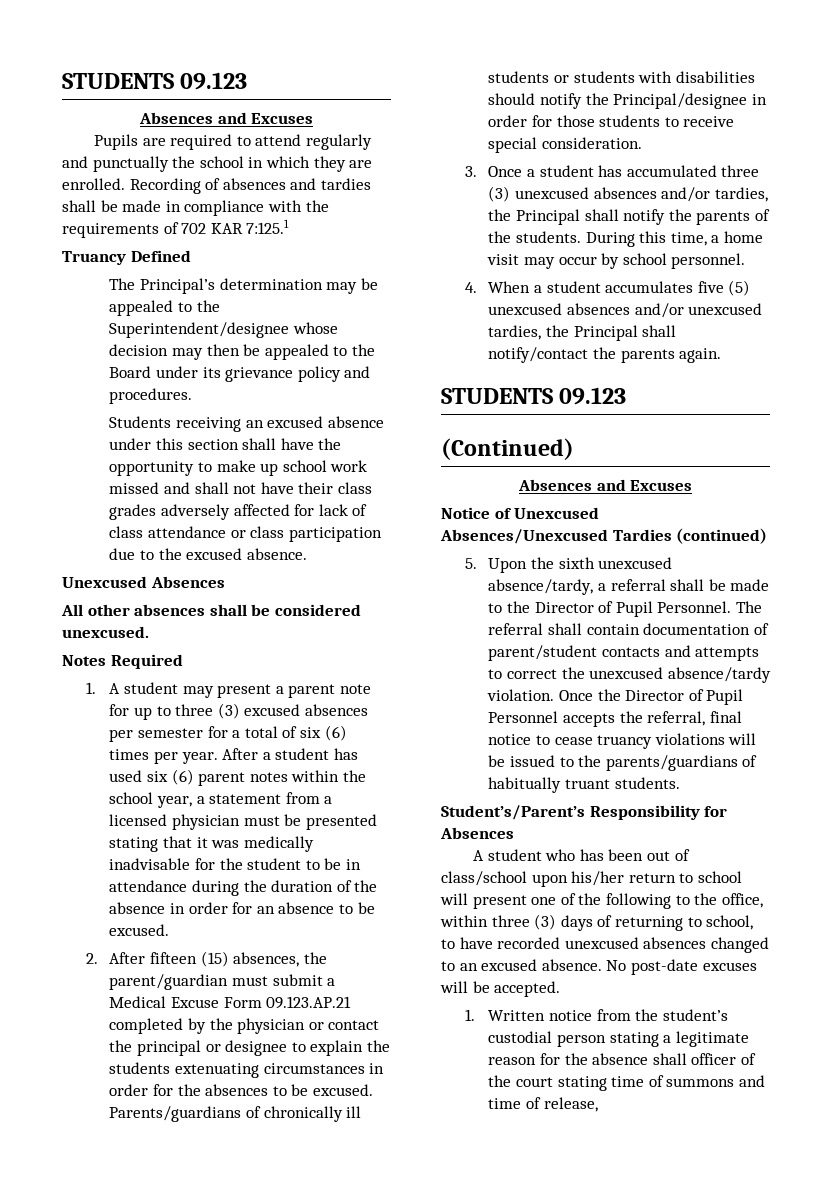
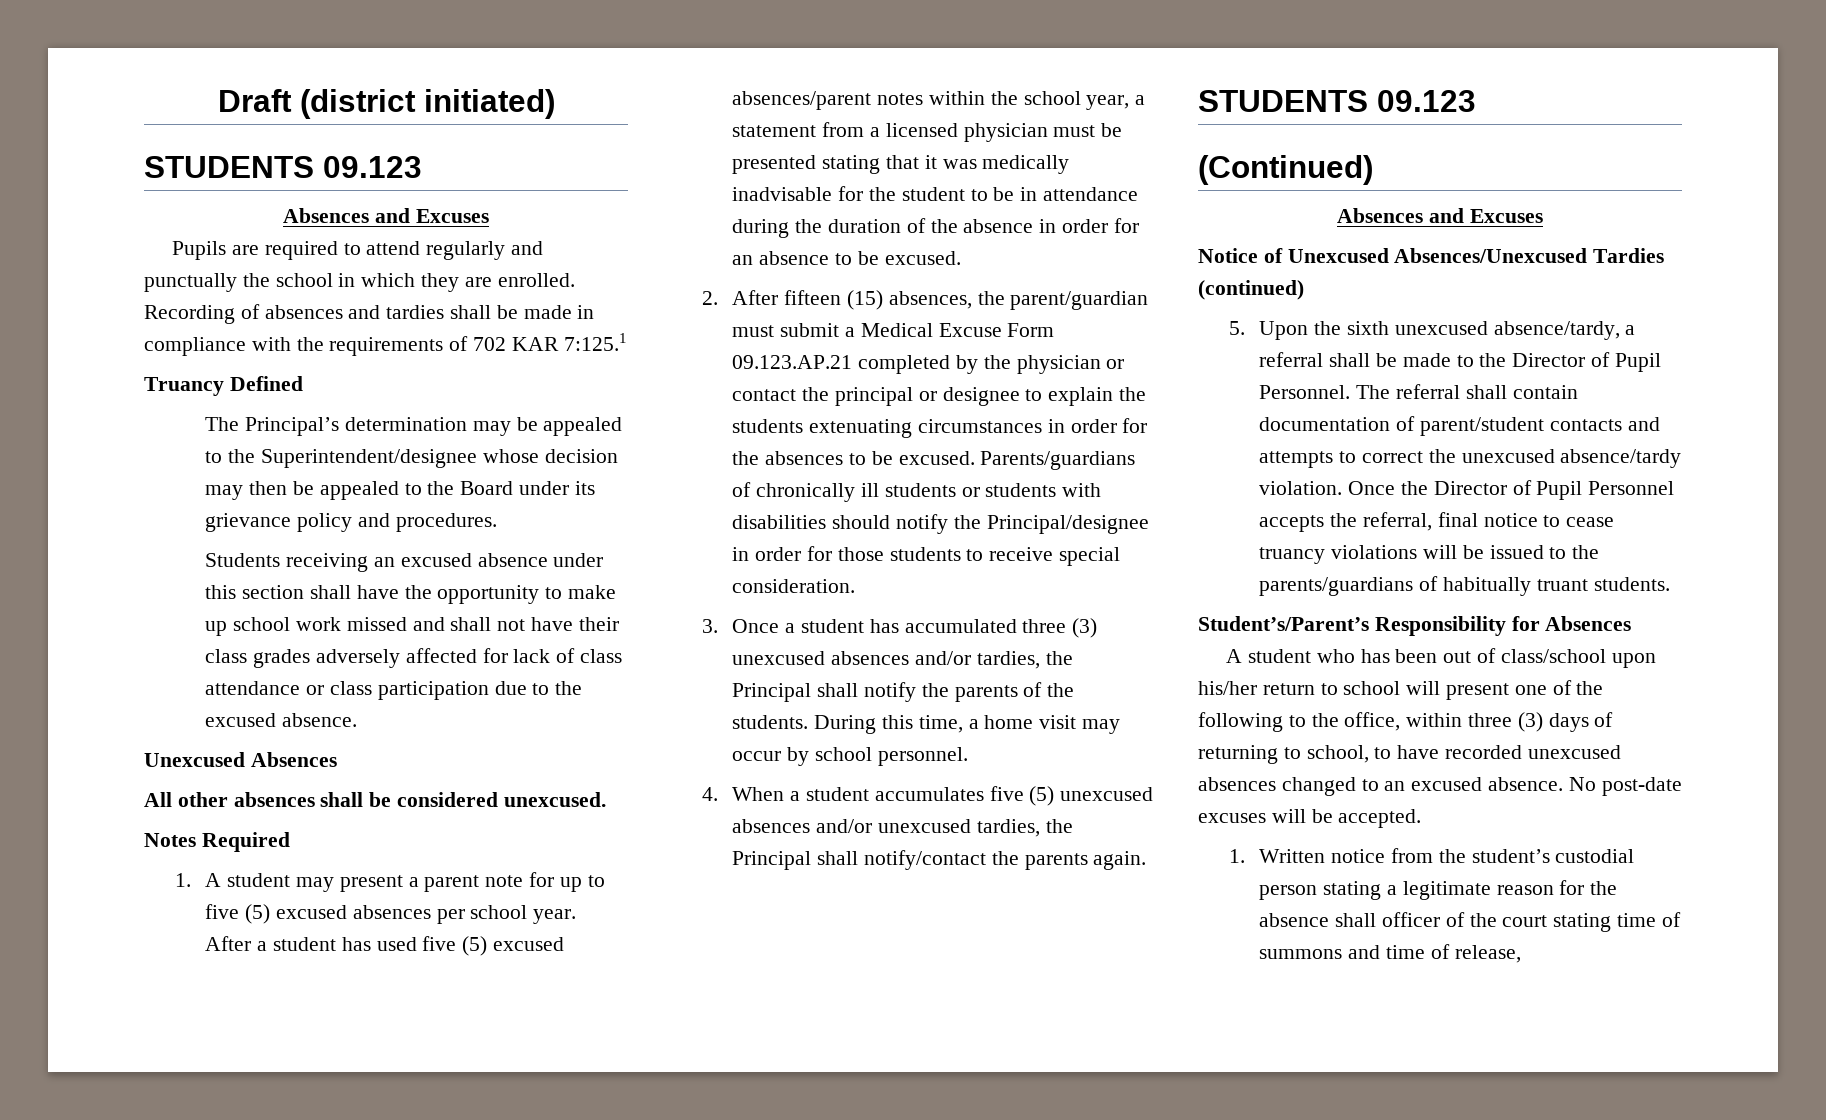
+ Draft (district initiated)
- 1. A student may present a parent note for up to three (3) excused absences per semester for a total of six (6) times per year.
+ 1. A student may present a parent note for up to five (5) excused absences per school year.
- After a student has used six (6) parent notes within the school year, a statement from a licensed physician must be presented stating that it was medically inadvisable for the student to be in attendance during the duration of the absence in order for an absence to be excused.
+ After a student has used five (5) excused absences/parent notes within the school year, a statement from a licensed physician must be presented stating that it was medically inadvisable for the student to be in attendance during the duration of the absence in order for an absence to be excused.

